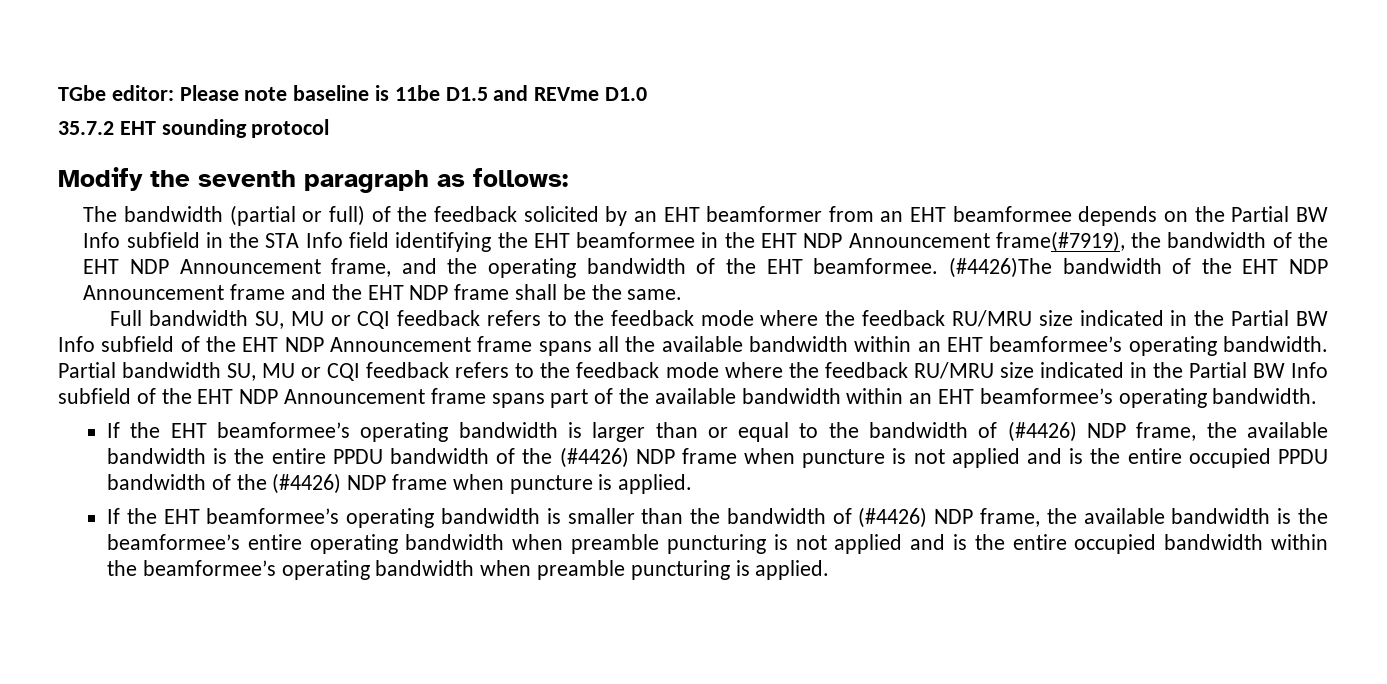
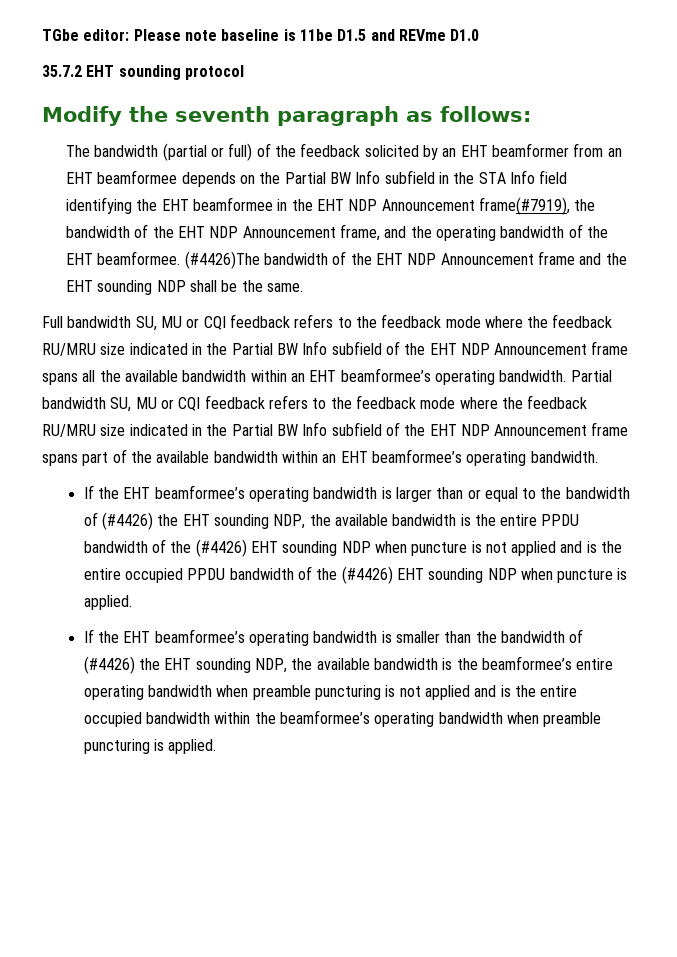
- (#4426)The bandwidth of the EHT NDP Announcement frame and the EHT NDP frame shall be the same.
+ (#4426)The bandwidth of the EHT NDP Announcement frame and the EHT sounding NDP shall be the same.
- If the EHT beamformee’s operating bandwidth is larger than or equal to the bandwidth of (#4426) NDP frame, the available bandwidth is the entire PPDU bandwidth of the (#4426) NDP frame when puncture is not applied and is the entire occupied PPDU bandwidth of the (#4426) NDP frame when puncture is applied.
+ If the EHT beamformee’s operating bandwidth is larger than or equal to the bandwidth of (#4426) the EHT sounding NDP, the available bandwidth is the entire PPDU bandwidth of the (#4426) EHT sounding NDP when puncture is not applied and is the entire occupied PPDU bandwidth of the (#4426) EHT sounding NDP when puncture is applied.
- If the EHT beamformee’s operating bandwidth is smaller than the bandwidth of (#4426) NDP frame, the available bandwidth is the beamformee’s entire operating bandwidth when preamble puncturing is not applied and is the entire occupied bandwidth within the beamformee’s operating bandwidth when preamble puncturing is applied.
+ If the EHT beamformee’s operating bandwidth is smaller than the bandwidth of (#4426) the EHT sounding NDP, the available bandwidth is the beamformee’s entire operating bandwidth when preamble puncturing is not applied and is the entire occupied bandwidth within the beamformee’s operating bandwidth when preamble puncturing is applied.

